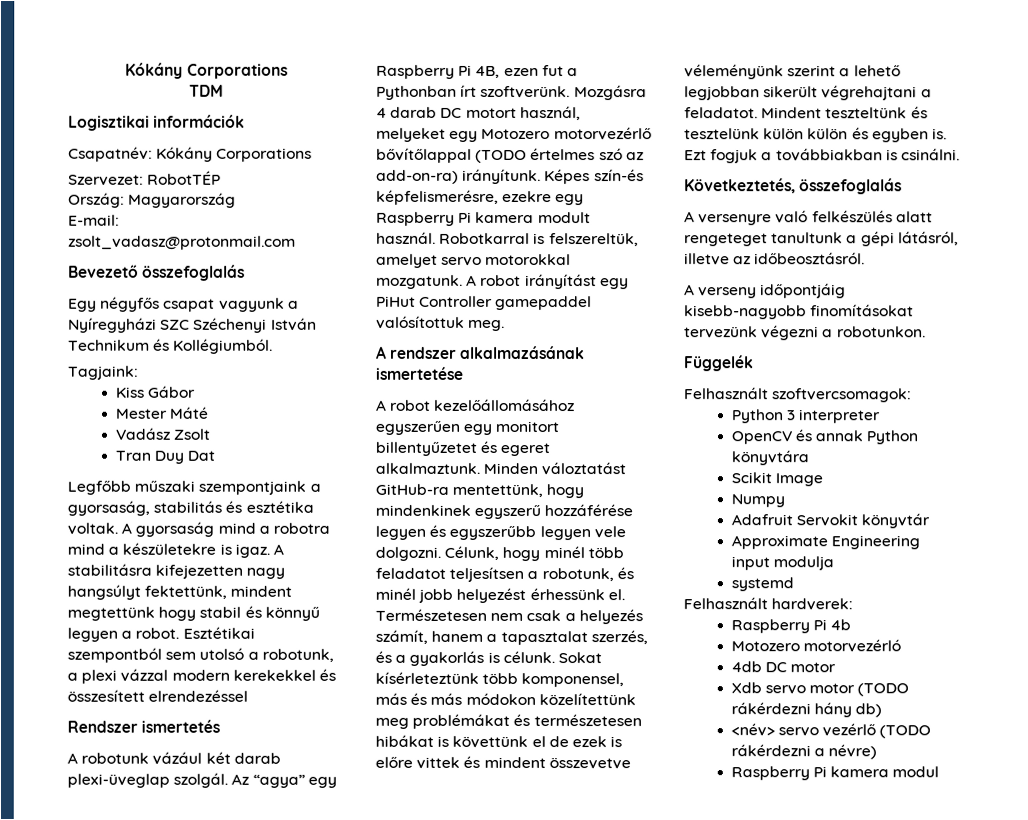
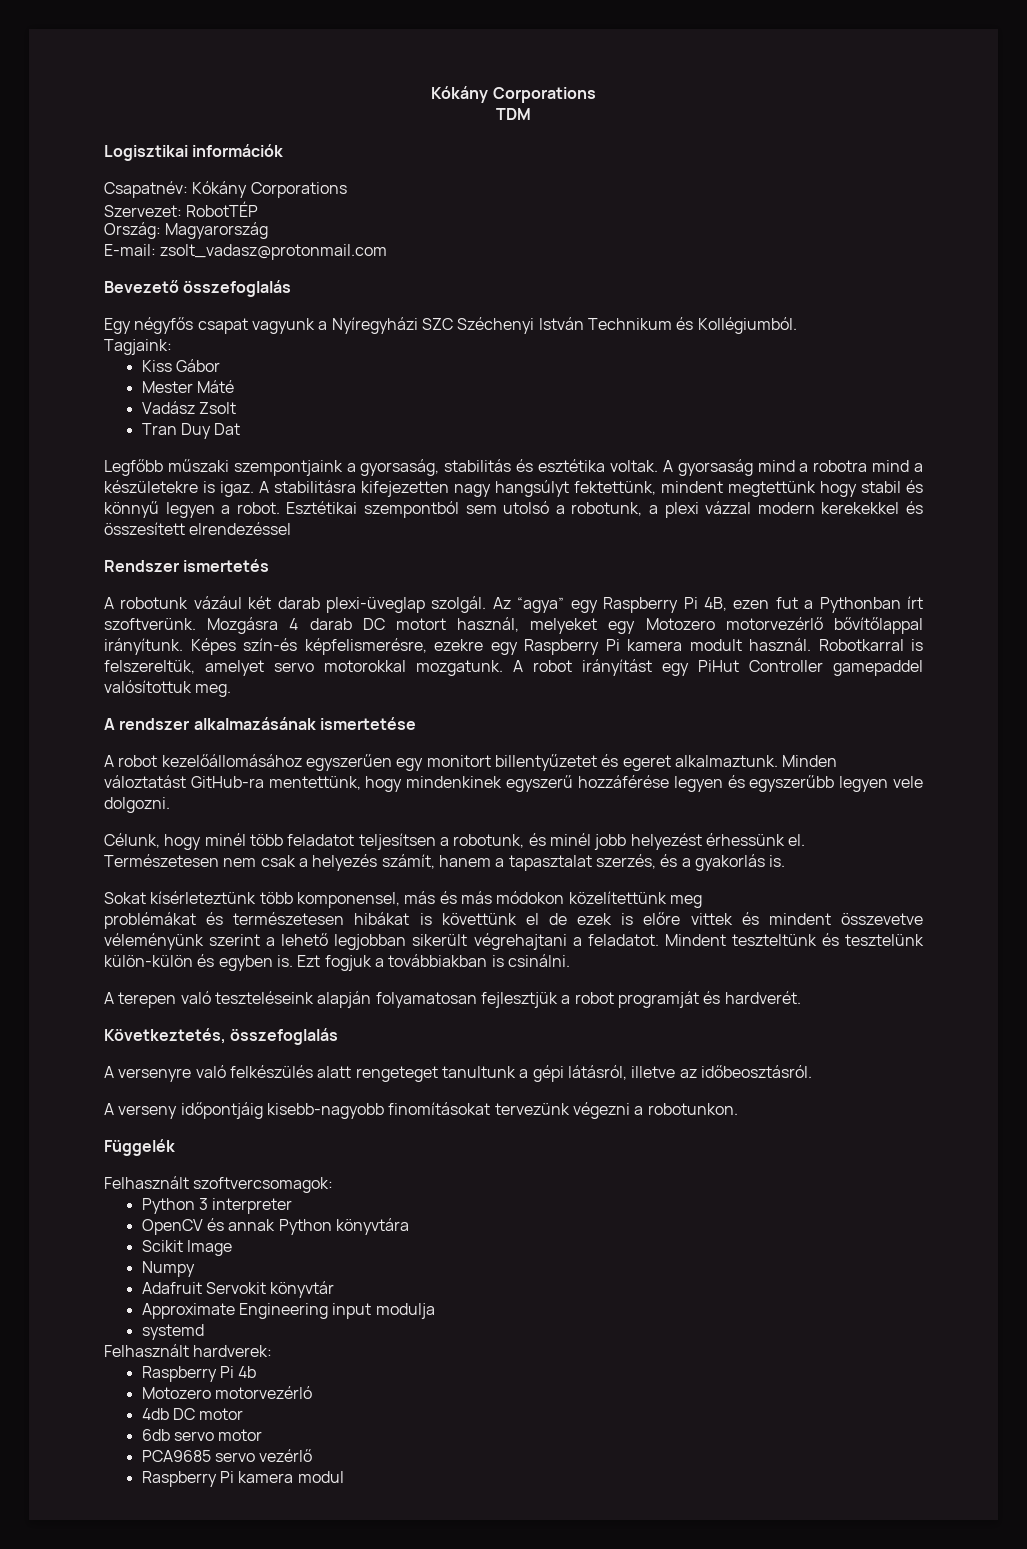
- Mozgásra 4 darab DC motort használ, melyeket egy Motozero motorvezérlő bővítőlappal (TODO értelmes szó az add-on-ra) irányítunk.
+ Mozgásra 4 darab DC motort használ, melyeket egy Motozero motorvezérlő bővítőlappal irányítunk.
- Minden váloztatást GitHub-ra mentettünk, hogy mindenkinek egyszerű hozzáférése legyen és egyszerűbb legyen vele dolgozni. Célunk, hogy minél több feladatot teljesítsen a robotunk, és minél jobb helyezést érhessünk el.
+ Minden váloztatást GitHub-ra mentettünk, hogy mindenkinek egyszerű hozzáférése legyen és egyszerűbb legyen vele dolgozni.
+ Célunk, hogy minél több feladatot teljesítsen a robotunk, és minél jobb helyezést érhessünk el.
- Természetesen nem csak a helyezés számít, hanem a tapasztalat szerzés, és a gyakorlás is célunk. Sokat kísérleteztünk több komponensel, más és más módokon közelítettünk meg problémákat és természetesen hibákat is követtünk el de ezek is előre vittek és mindent összevetve véleményünk szerint a lehető legjobban sikerült végrehajtani a feladatot.
+ Természetesen nem csak a helyezés számít, hanem a tapasztalat szerzés, és a gyakorlás is.
+ Sokat kísérleteztünk több komponensel, más és más módokon közelítettünk meg
+ problémákat és természetesen hibákat is követtünk el de ezek is előre vittek és mindent összevetve véleményünk szerint a lehető legjobban sikerült végrehajtani a feladatot.
- Mindent teszteltünk és tesztelünk külön külön és egyben is.
+ Mindent teszteltünk és tesztelünk külön-külön és egyben is.
+ A terepen való teszteléseink alapján folyamatosan fejlesztjük a robot programját és hardverét.
- Xdb servo motor (TODO rákérdezni hány db)
- <név> servo vezérlő (TODO rákérdezni a névre)
+ 6db servo motor
+ PCA9685 servo vezérlő

